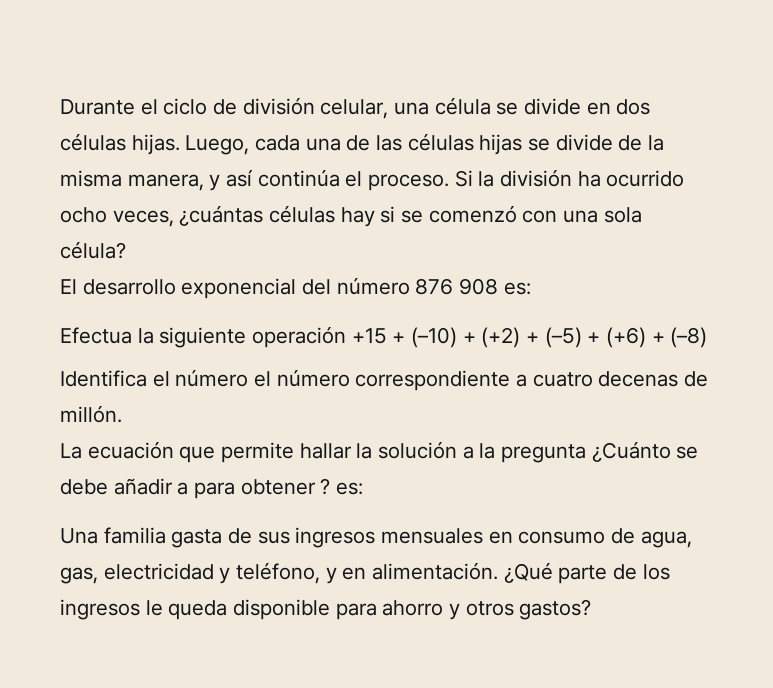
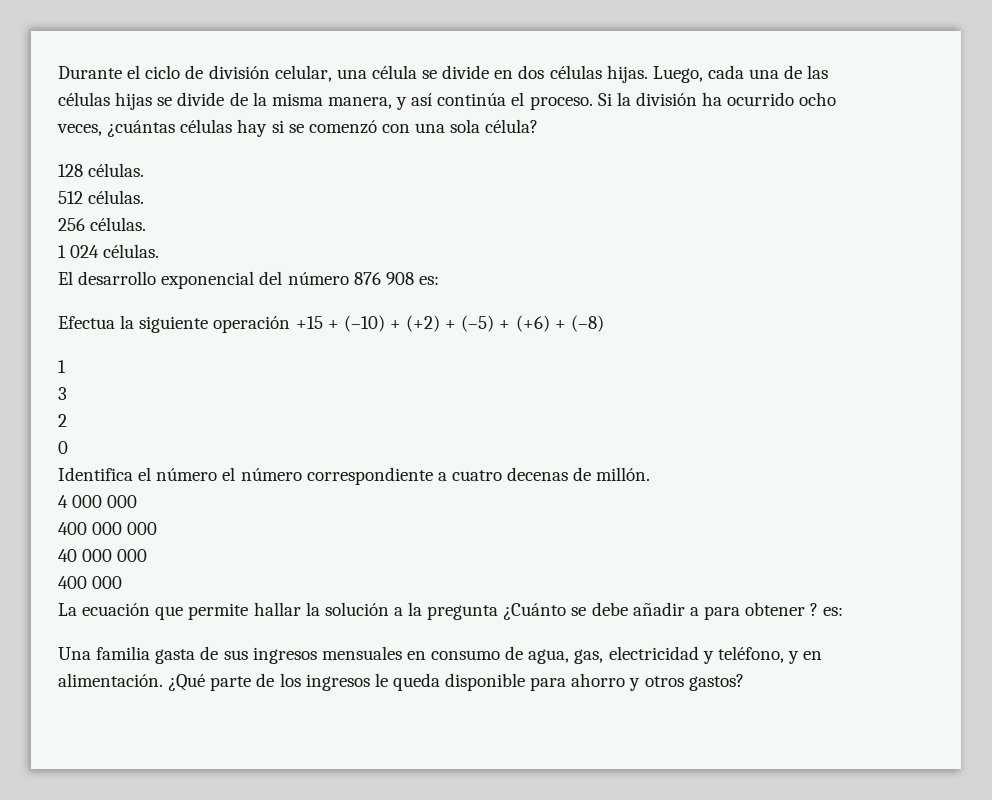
+ 128 células.
+ 512 células.
+ 256 células.
+ 1 024 células.
  Efectua la siguiente operación +15 + (–10) + (+2) + (–5) + (+6) + (–8)
+ 1
+ 3
+ 2
+ 0
+ 4 000 000
+ 400 000 000
+ 40 000 000
+ 400 000

